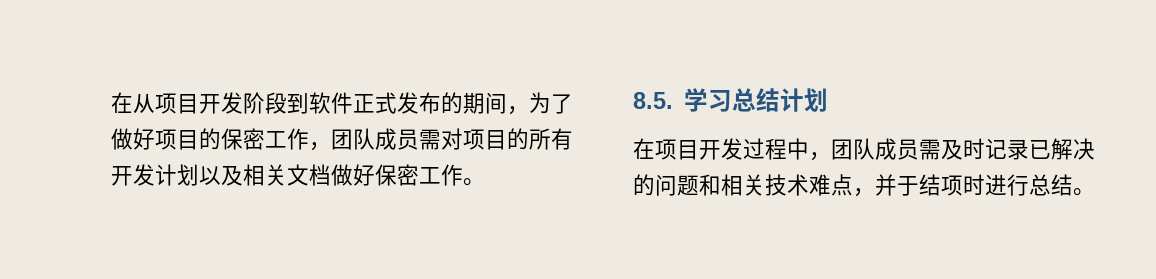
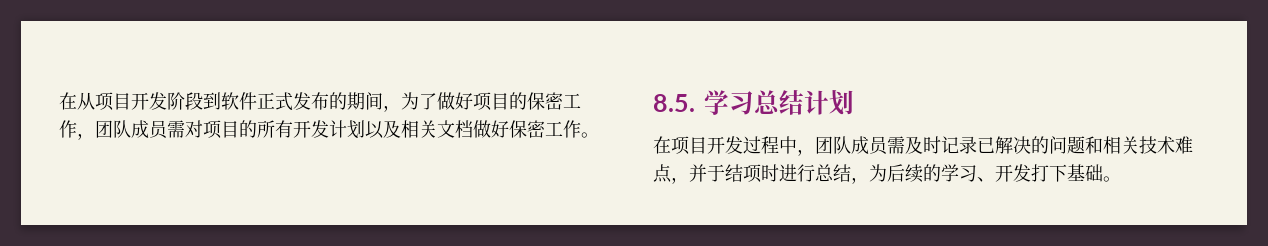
- 在项目开发过程中，团队成员需及时记录已解决的问题和相关技术难点，并于结项时进行总结。
+ 在项目开发过程中，团队成员需及时记录已解决的问题和相关技术难点，并于结项时进行总结，为后续的学习、开发打下基础。

